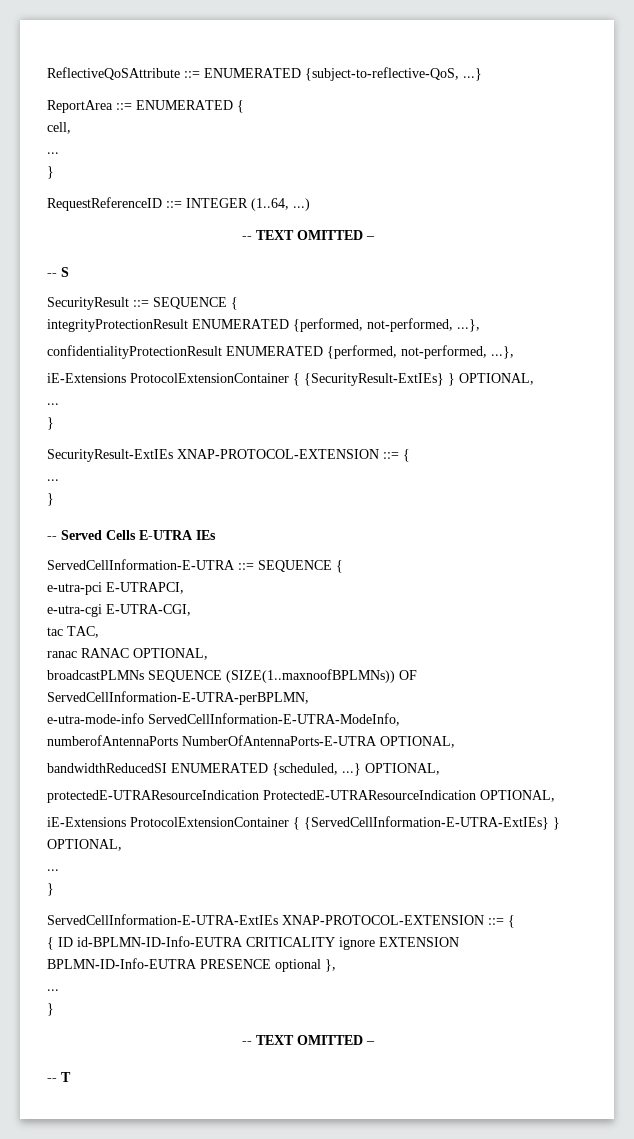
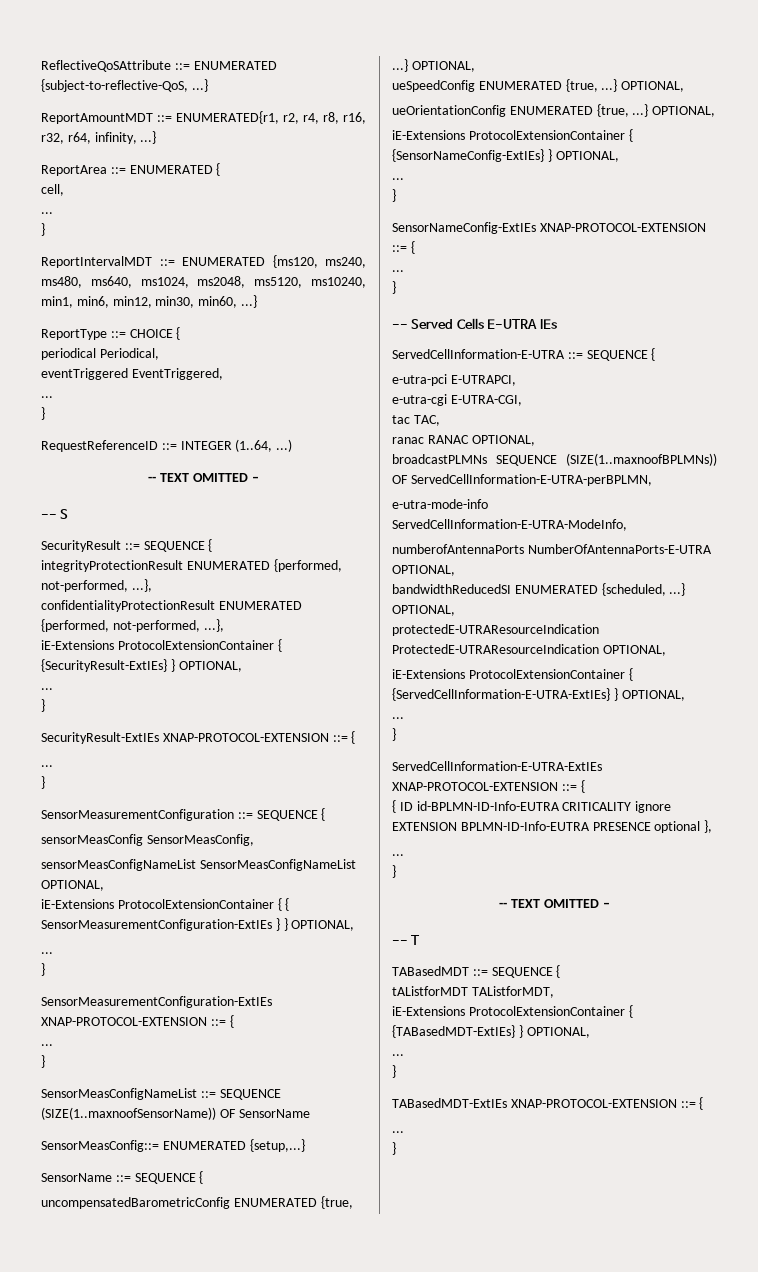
+ ReportAmountMDT ::= ENUMERATED{r1, r2, r4, r8, r16, r32, r64, infinity, ...}
+ ReportIntervalMDT ::= ENUMERATED {ms120, ms240, ms480, ms640, ms1024, ms2048, ms5120, ms10240, min1, min6, min12, min30, min60, ...}
+ ReportType ::= CHOICE {
+ periodical Periodical,
+ eventTriggered EventTriggered,
+ ...
+ }
+ SensorMeasurementConfiguration ::= SEQUENCE {
+ sensorMeasConfig SensorMeasConfig,
+ sensorMeasConfigNameList SensorMeasConfigNameList OPTIONAL,
+ iE-Extensions ProtocolExtensionContainer { { SensorMeasurementConfiguration-ExtIEs } } OPTIONAL,
+ ...
+ }
+ SensorMeasurementConfiguration-ExtIEs XNAP-PROTOCOL-EXTENSION ::= {
+ ...
+ }
+ SensorMeasConfigNameList ::= SEQUENCE (SIZE(1..maxnoofSensorName)) OF SensorName
+ SensorMeasConfig::= ENUMERATED {setup,...}
+ SensorName ::= SEQUENCE {
+ uncompensatedBarometricConfig ENUMERATED {true, ...} OPTIONAL,
+ ueSpeedConfig ENUMERATED {true, ...} OPTIONAL,
+ ueOrientationConfig ENUMERATED {true, ...} OPTIONAL,
+ iE-Extensions ProtocolExtensionContainer { {SensorNameConfig-ExtIEs} } OPTIONAL,
+ ...
+ }
+ SensorNameConfig-ExtIEs XNAP-PROTOCOL-EXTENSION ::= {
+ ...
+ }
+ TABasedMDT ::= SEQUENCE {
+ tAListforMDT TAListforMDT,
+ iE-Extensions ProtocolExtensionContainer { {TABasedMDT-ExtIEs} } OPTIONAL,
+ ...
+ }
+ TABasedMDT-ExtIEs XNAP-PROTOCOL-EXTENSION ::= {
+ ...
+ }

